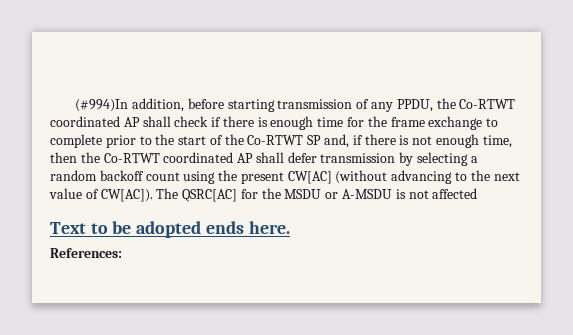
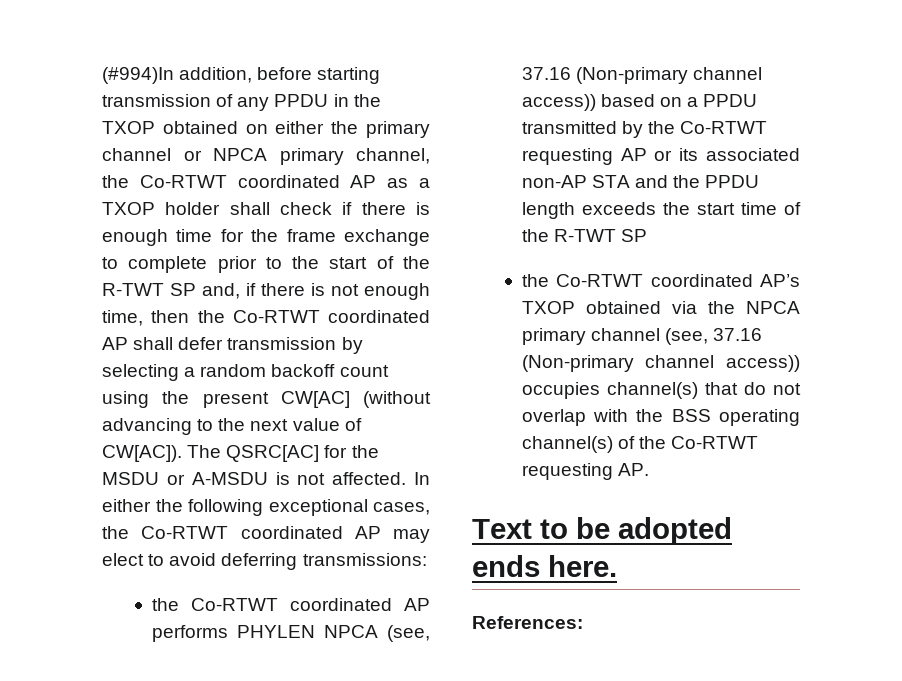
- (#994)In addition, before starting transmission of any PPDU, the Co-RTWT coordinated AP shall check if there is enough time for the frame exchange to complete prior to the start of the Co-RTWT SP and, if there is not enough time, then the Co-RTWT coordinated AP shall defer transmission by selecting a random backoff count using the present CW[AC] (without advancing to the next value of CW[AC]).
+ (#994)In addition, before starting transmission of any PPDU in the TXOP obtained on either the primary channel or NPCA primary channel, the Co-RTWT coordinated AP as a TXOP holder shall check if there is enough time for the frame exchange to complete prior to the start of the R-TWT SP and, if there is not enough time, then the Co-RTWT coordinated AP shall defer transmission by selecting a random backoff count using the present CW[AC] (without advancing to the next value of CW[AC]).
- The QSRC[AC] for the MSDU or A-MSDU is not affected
+ The QSRC[AC] for the MSDU or A-MSDU is not affected. In either the following exceptional cases, the Co-RTWT coordinated AP may elect to avoid deferring transmissions:
+ the Co-RTWT coordinated AP performs PHYLEN NPCA (see, 37.16 (Non-primary channel access)) based on a PPDU transmitted by the Co-RTWT requesting AP or its associated non-AP STA and the PPDU length exceeds the start time of the R-TWT SP
+ the Co-RTWT coordinated AP’s TXOP obtained via the NPCA primary channel (see, 37.16 (Non-primary channel access)) occupies channel(s) that do not overlap with the BSS operating channel(s) of the Co-RTWT requesting AP.

